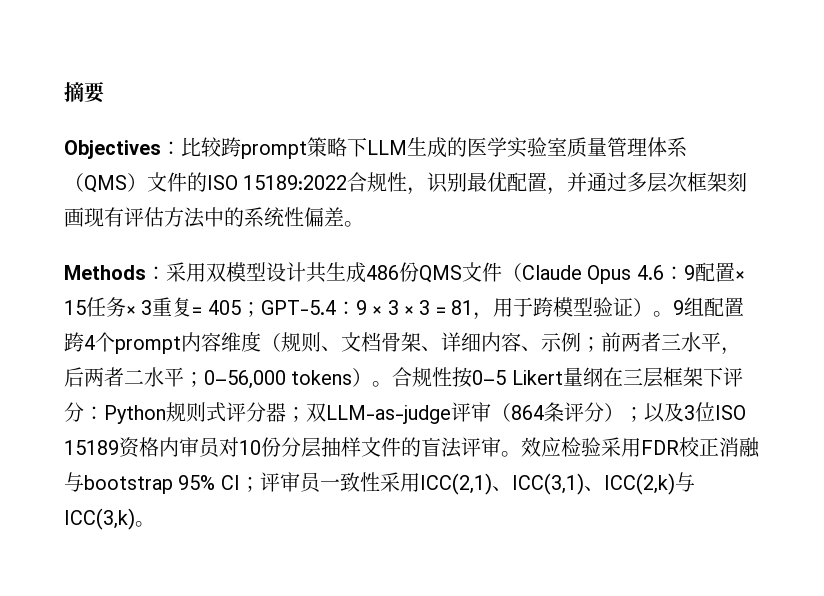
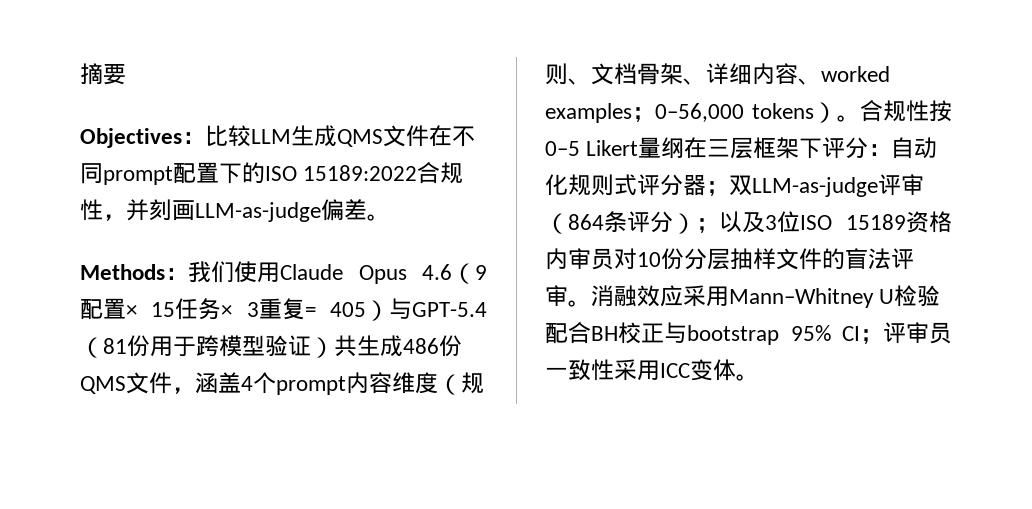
- Objectives：比较跨prompt策略下LLM生成的医学实验室质量管理体系（QMS）文件的ISO 15189:2022合规性，识别最优配置，并通过多层次框架刻画现有评估方法中的系统性偏差。
- Methods：采用双模型设计共生成486份QMS文件（Claude Opus 4.6：9配置× 15任务× 3重复= 405；GPT-5.4：9 × 3 × 3 = 81，用于跨模型验证）。9组配置跨4个prompt内容维度（规则、文档骨架、详细内容、示例；前两者三水平，后两者二水平；0–56,000 tokens）。
+ Objectives：比较LLM生成QMS文件在不同prompt配置下的ISO 15189:2022合规性，并刻画LLM-as-judge偏差。
+ Methods：我们使用Claude Opus 4.6（9配置× 15任务× 3重复= 405）与GPT-5.4（81份用于跨模型验证）共生成486份QMS文件，涵盖4个prompt内容维度（规则、文档骨架、详细内容、worked examples；0–56,000 tokens）。
- 合规性按0–5 Likert量纲在三层框架下评分：Python规则式评分器；双LLM-as-judge评审（864条评分）；以及3位ISO 15189资格内审员对10份分层抽样文件的盲法评审。
+ 合规性按0–5 Likert量纲在三层框架下评分：自动化规则式评分器；双LLM-as-judge评审（864条评分）；以及3位ISO 15189资格内审员对10份分层抽样文件的盲法评审。
- 效应检验采用FDR校正消融与bootstrap 95% CI；评审员一致性采用ICC(2,1)、ICC(3,1)、ICC(2,k)与ICC(3,k)。
+ 消融效应采用Mann–Whitney U检验配合BH校正与bootstrap 95% CI；评审员一致性采用ICC变体。

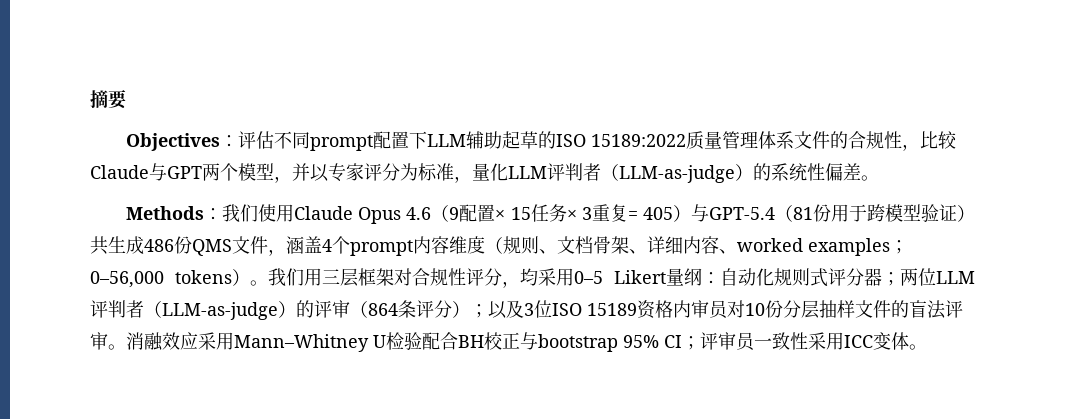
- Objectives：比较LLM生成QMS文件在不同prompt配置下的ISO 15189:2022合规性，并刻画LLM-as-judge偏差。
+ Objectives：评估不同prompt配置下LLM辅助起草的ISO 15189:2022质量管理体系文件的合规性，比较Claude与GPT两个模型，并以专家评分为标准，量化LLM评判者（LLM-as-judge）的系统性偏差。
- 合规性按0–5 Likert量纲在三层框架下评分：自动化规则式评分器；双LLM-as-judge评审（864条评分）；以及3位ISO 15189资格内审员对10份分层抽样文件的盲法评审。
+ 我们用三层框架对合规性评分，均采用0–5 Likert量纲：自动化规则式评分器；两位LLM评判者（LLM-as-judge）的评审（864条评分）；以及3位ISO 15189资格内审员对10份分层抽样文件的盲法评审。

